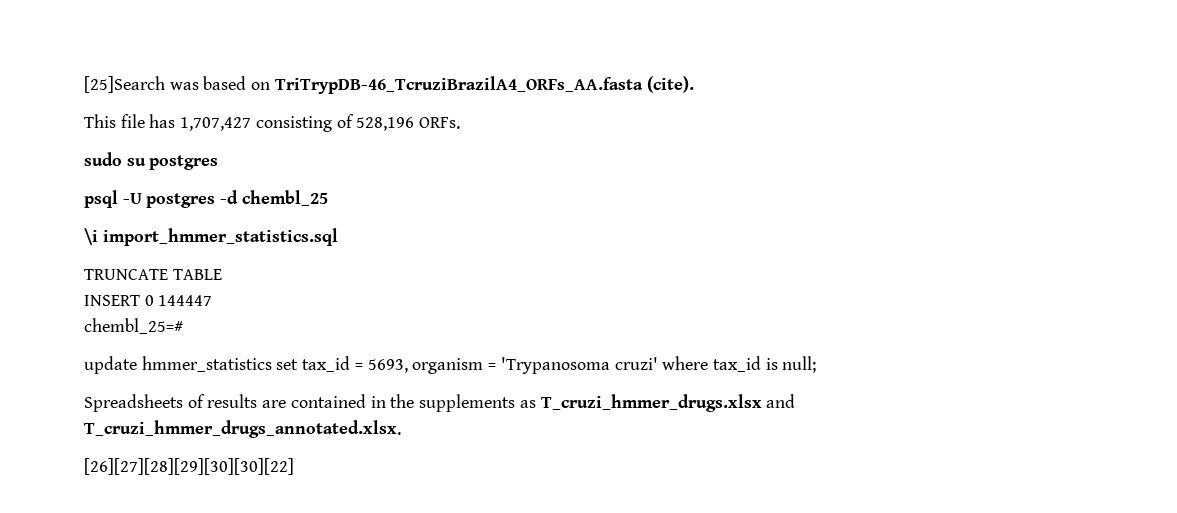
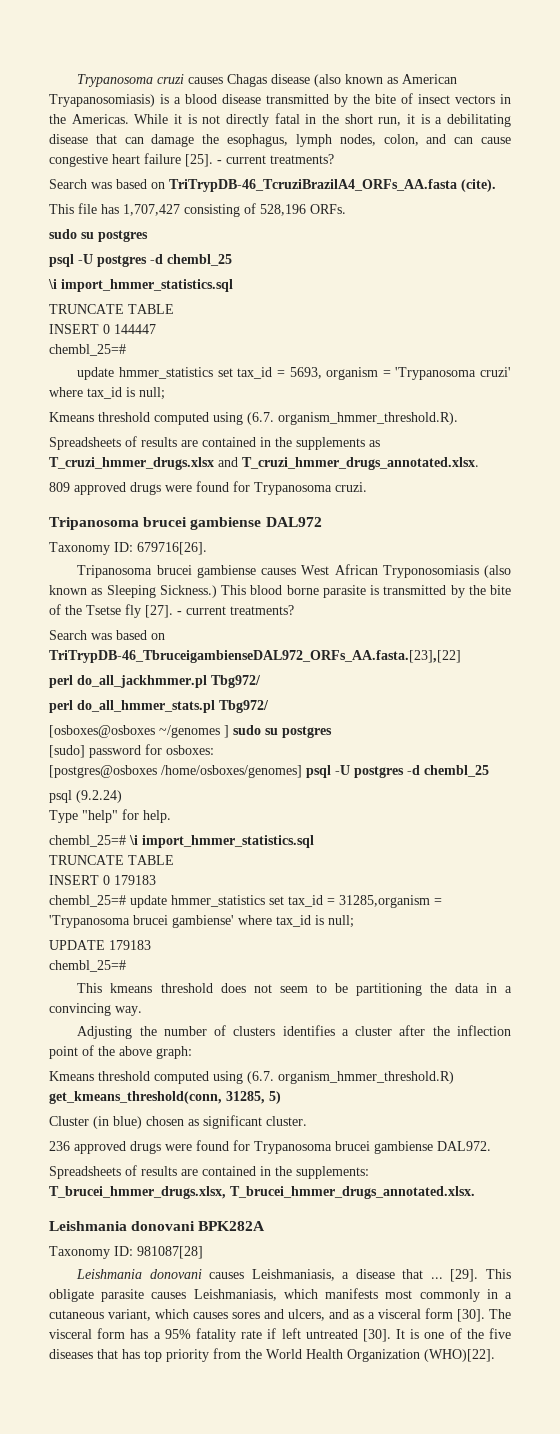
- [25]Search was based on TriTrypDB-46_TcruziBrazilA4_ORFs_AA.fasta (cite).
+ Trypanosoma cruzi causes Chagas disease (also known as American Tryapanosomiasis) is a blood disease transmitted by the bite of insect vectors in the Americas. While it is not directly fatal in the short run, it is a debilitating disease that can damage the esophagus, lymph nodes, colon, and can cause congestive heart failure [25]. - current treatments?
+ Search was based on TriTrypDB-46_TcruziBrazilA4_ORFs_AA.fasta (cite).
+ Kmeans threshold computed using (6.7. organism_hmmer_threshold.R).
- [26][27][28][29][30][30][22]
+ 809 approved drugs were found for Trypanosoma cruzi.
+ Tripanosoma brucei gambiense DAL972
+ Taxonomy ID: 679716[26].
+ Tripanosoma brucei gambiense causes West African Tryponosomiasis (also known as Sleeping Sickness.) This blood borne parasite is transmitted by the bite of the Tsetse fly [27]. - current treatments?
+ Search was based on TriTrypDB-46_TbruceigambienseDAL972_ORFs_AA.fasta.[23],[22]
+ perl do_all_jackhmmer.pl Tbg972/
+ perl do_all_hmmer_stats.pl Tbg972/
+ [osboxes@osboxes ~/genomes ] sudo su postgres
+ [sudo] password for osboxes:
+ [postgres@osboxes /home/osboxes/genomes] psql -U postgres -d chembl_25
+ psql (9.2.24)
+ Type "help" for help.
+ chembl_25=# \i import_hmmer_statistics.sql
+ TRUNCATE TABLE
+ INSERT 0 179183
+ chembl_25=# update hmmer_statistics set tax_id = 31285,organism = 'Trypanosoma brucei gambiense' where tax_id is null;
+ UPDATE 179183
+ chembl_25=#
+ This kmeans threshold does not seem to be partitioning the data in a convincing way.
+ Adjusting the number of clusters identifies a cluster after the inflection point of the above graph:
+ Kmeans threshold computed using (6.7. organism_hmmer_threshold.R) get_kmeans_threshold(conn, 31285, 5)
+ Cluster (in blue) chosen as significant cluster.
+ 236 approved drugs were found for Trypanosoma brucei gambiense DAL972.
+ Spreadsheets of results are contained in the supplements: T_brucei_hmmer_drugs.xlsx, T_brucei_hmmer_drugs_annotated.xlsx.
+ Leishmania donovani BPK282A
+ Taxonomy ID: 981087[28]
+ Leishmania donovani causes Leishmaniasis, a disease that ... [29]. This obligate parasite causes Leishmaniasis, which manifests most commonly in a cutaneous variant, which causes sores and ulcers, and as a visceral form [30]. The visceral form has a 95% fatality rate if left untreated [30]. It is one of the five diseases that has top priority from the World Health Organization (WHO)[22].

